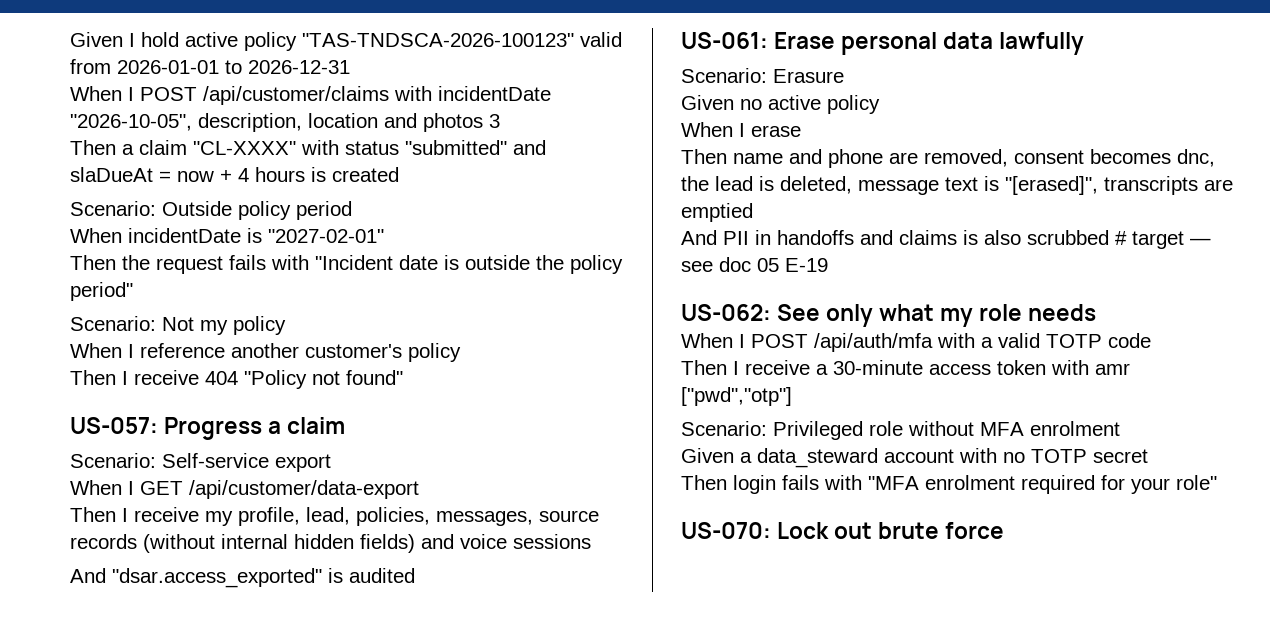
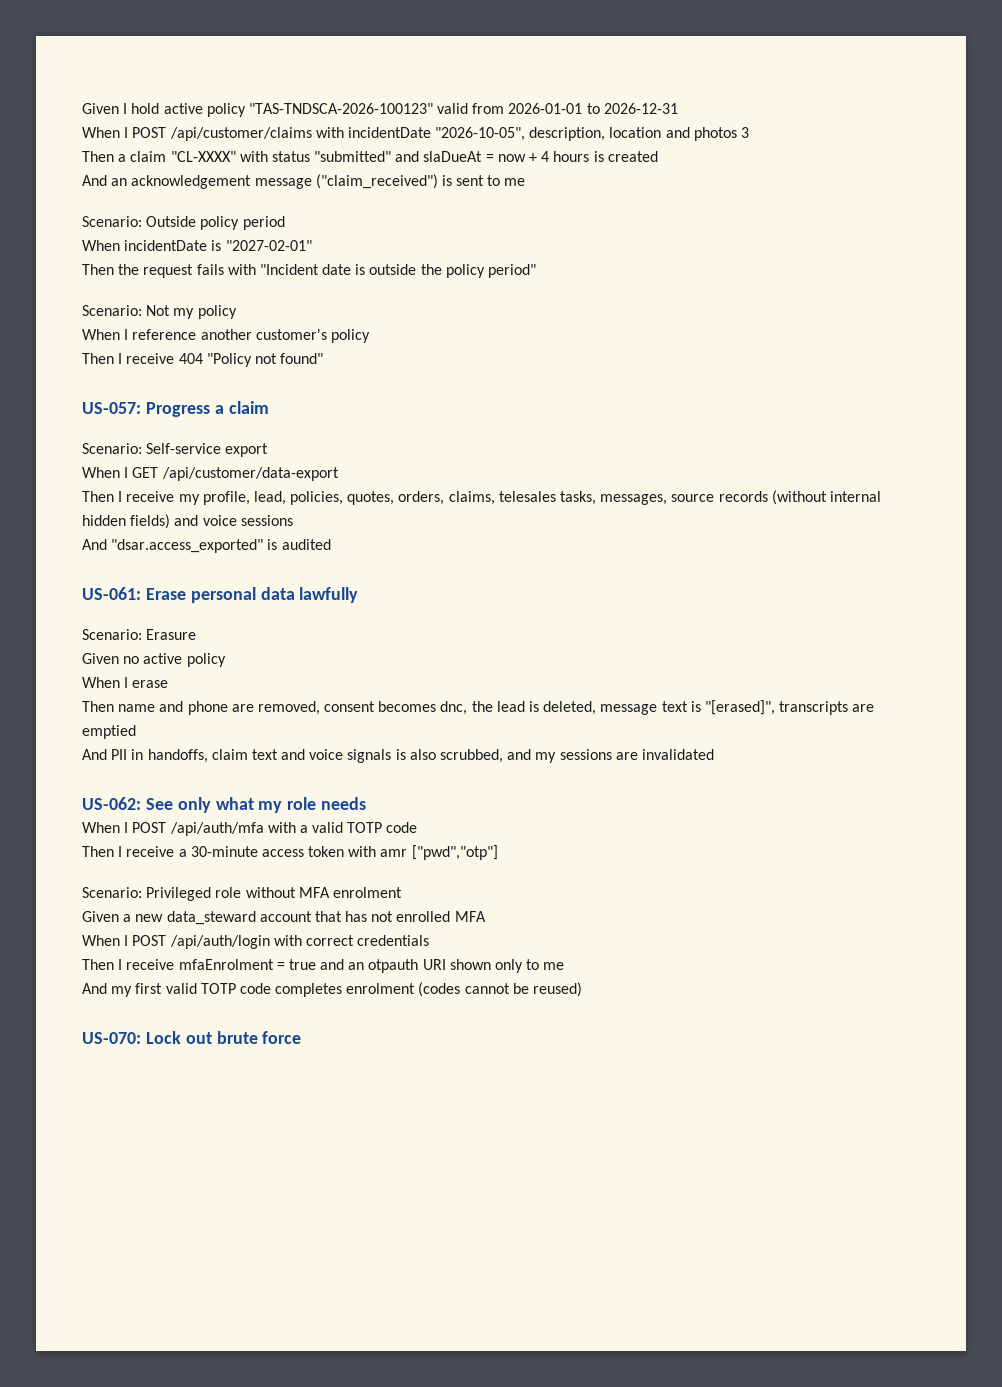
+ And an acknowledgement message ("claim_received") is sent to me
- Then I receive my profile, lead, policies, messages, source records (without internal hidden fields) and voice sessions
+ Then I receive my profile, lead, policies, quotes, orders, claims, telesales tasks, messages, source records (without internal hidden fields) and voice sessions
- And PII in handoffs and claims is also scrubbed # target — see doc 05 E-19
+ And PII in handoffs, claim text and voice signals is also scrubbed, and my sessions are invalidated
- Given a data_steward account with no TOTP secret
- Then login fails with "MFA enrolment required for your role"
+ Given a new data_steward account that has not enrolled MFA
+ When I POST /api/auth/login with correct credentials
+ Then I receive mfaEnrolment = true and an otpauth URI shown only to me
+ And my first valid TOTP code completes enrolment (codes cannot be reused)

